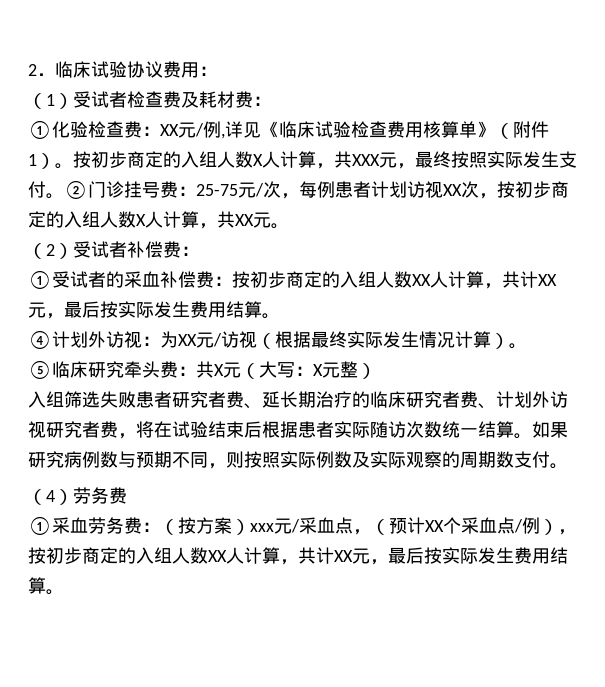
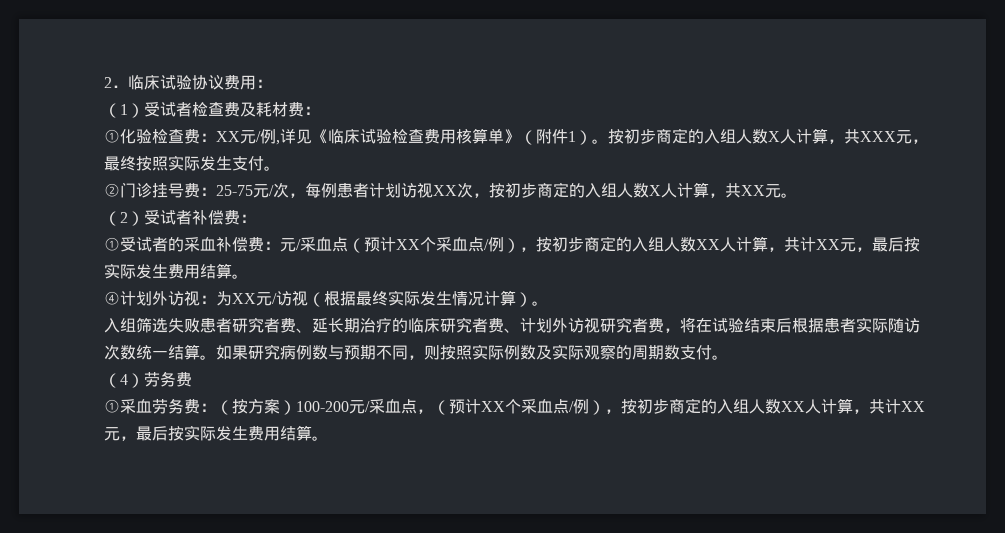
- 按初步商定的入组人数X人计算，共XXX元，最终按照实际发生支付。②门诊挂号费：25-75元/次，每例患者计划访视XX次，按初步商定的入组人数X人计算，共XX元。
+ 按初步商定的入组人数X人计算，共XXX元，最终按照实际发生支付。
+ ②门诊挂号费：25-75元/次，每例患者计划访视XX次，按初步商定的入组人数X人计算，共XX元。
- ①受试者的采血补偿费：按初步商定的入组人数XX人计算，共计XX元，最后按实际发生费用结算。
+ ①受试者的采血补偿费：元/采血点（预计XX个采血点/例），按初步商定的入组人数XX人计算，共计XX元，最后按实际发生费用结算。
- ⑤临床研究牵头费：共X元（大写：X元整）
- ①采血劳务费：（按方案）xxx元/采血点，（预计XX个采血点/例），按初步商定的入组人数XX人计算，共计XX元，最后按实际发生费用结算。
+ ①采血劳务费：（按方案）100-200元/采血点，（预计XX个采血点/例），按初步商定的入组人数XX人计算，共计XX元，最后按实际发生费用结算。

